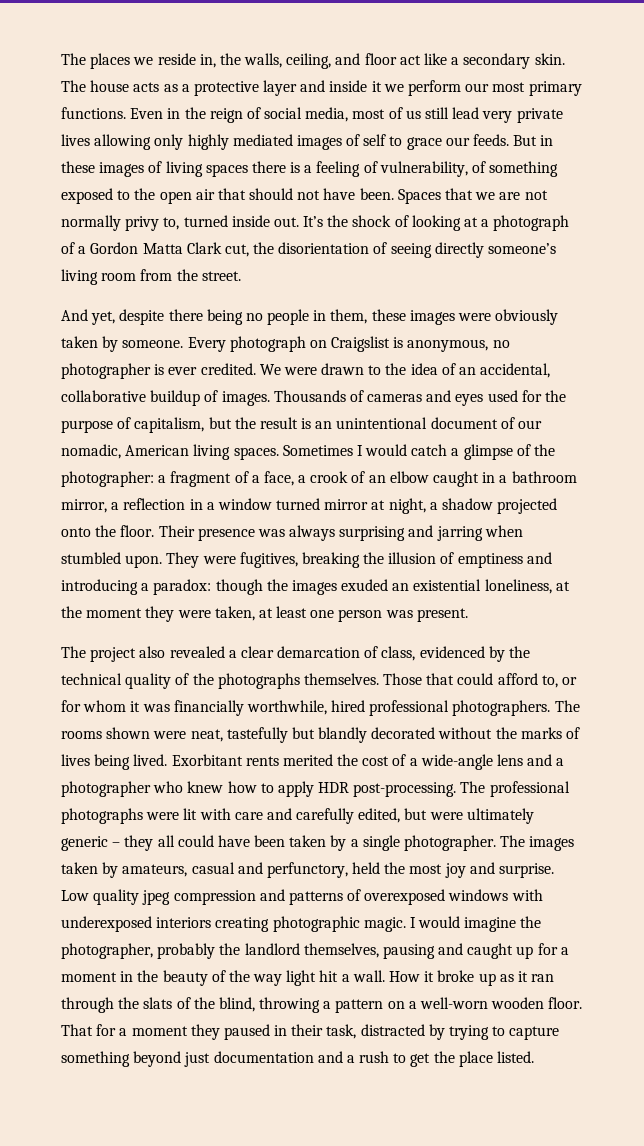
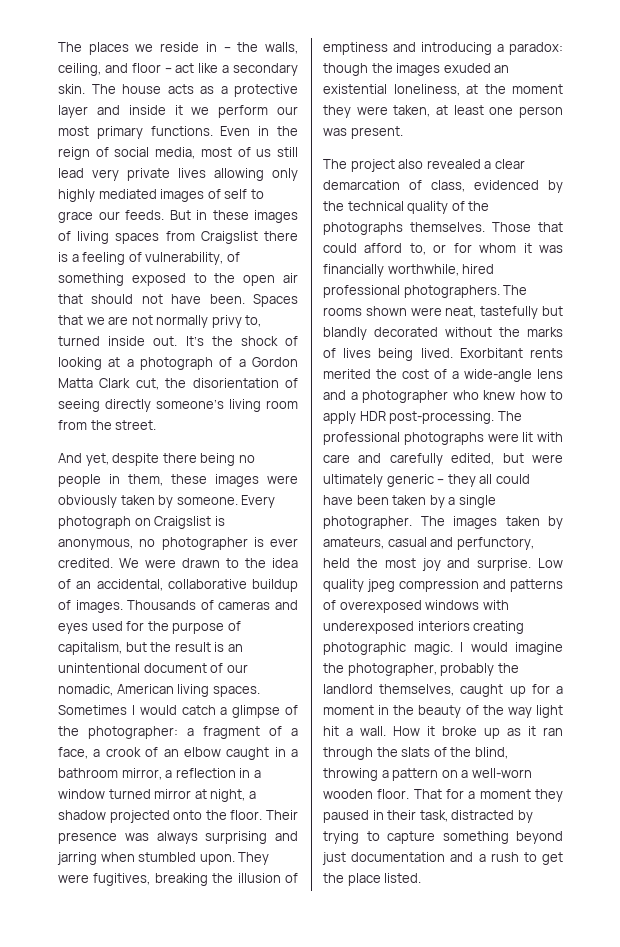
- The places we reside in, the walls, ceiling, and floor act like a secondary skin.
+ The places we reside in – the walls, ceiling, and floor – act like a secondary skin.
- But in these images of living spaces there is a feeling of vulnerability, of something exposed to the open air that should not have been.
+ But in these images of living spaces from Craigslist there is a feeling of vulnerability, of something exposed to the open air that should not have been.
- I would imagine the photographer, probably the landlord themselves, pausing and caught up for a moment in the beauty of the way light hit a wall.
+ I would imagine the photographer, probably the landlord themselves, caught up for a moment in the beauty of the way light hit a wall.

